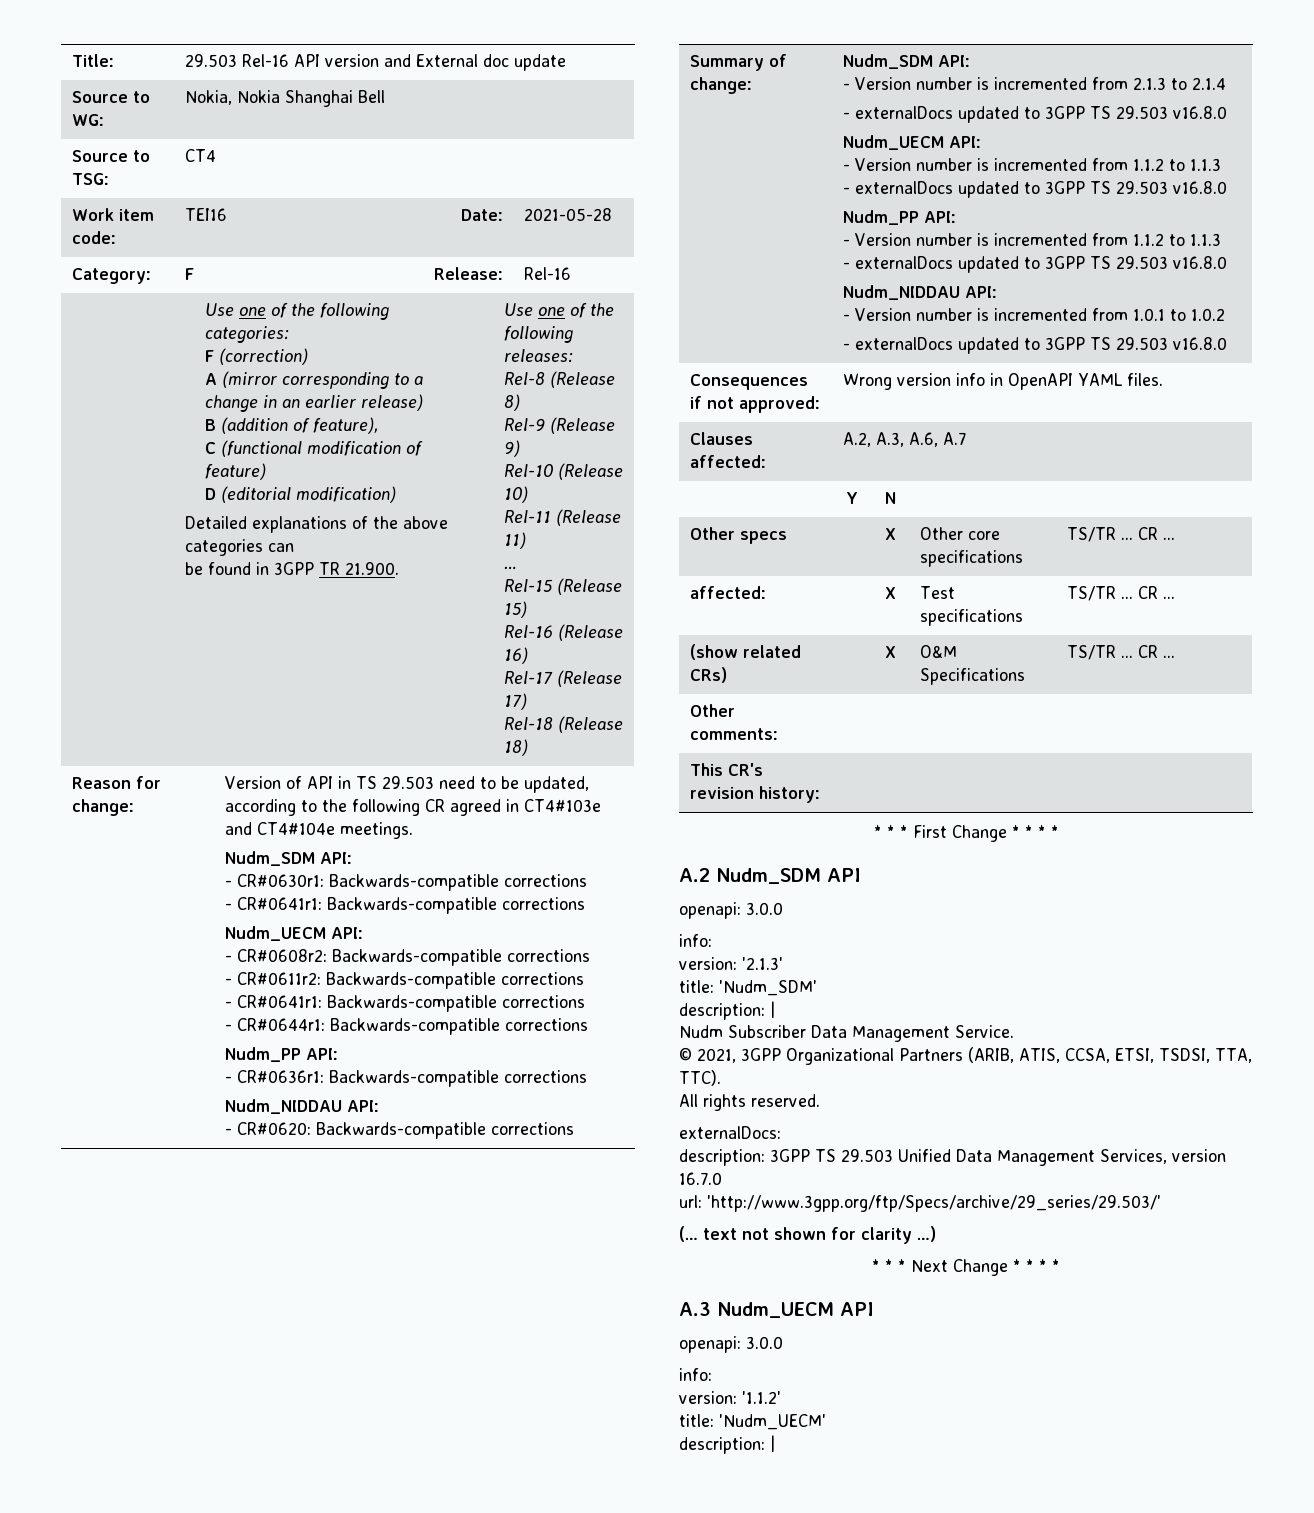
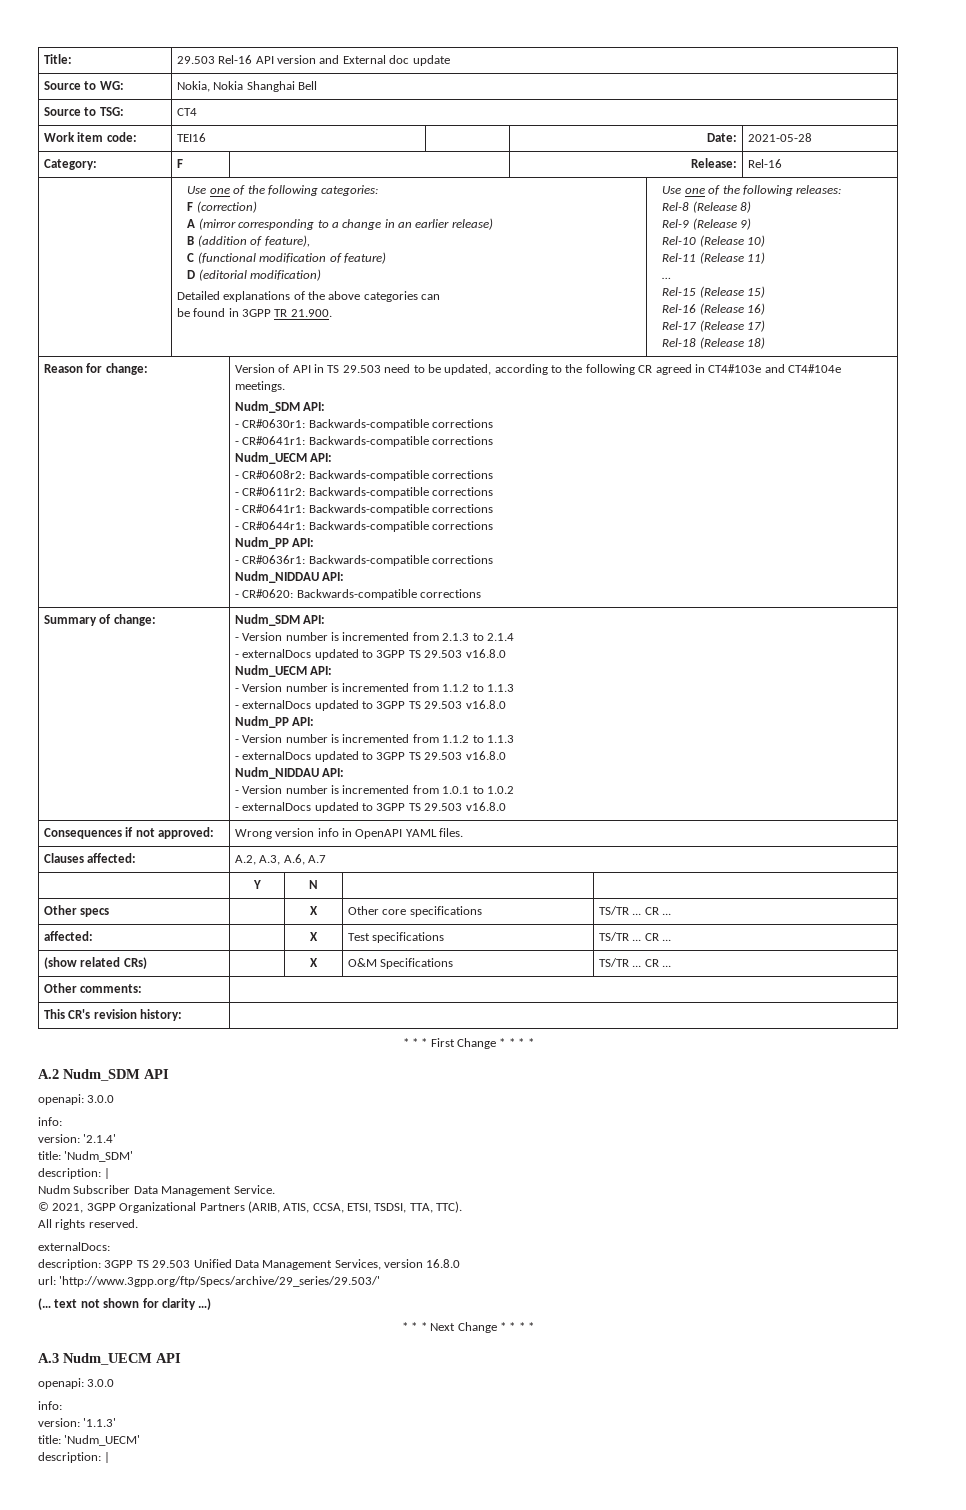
- version: '2.1.3'
+ version: '2.1.4'
- description: 3GPP TS 29.503 Unified Data Management Services, version 16.7.0
+ description: 3GPP TS 29.503 Unified Data Management Services, version 16.8.0
- version: '1.1.2'
+ version: '1.1.3'

